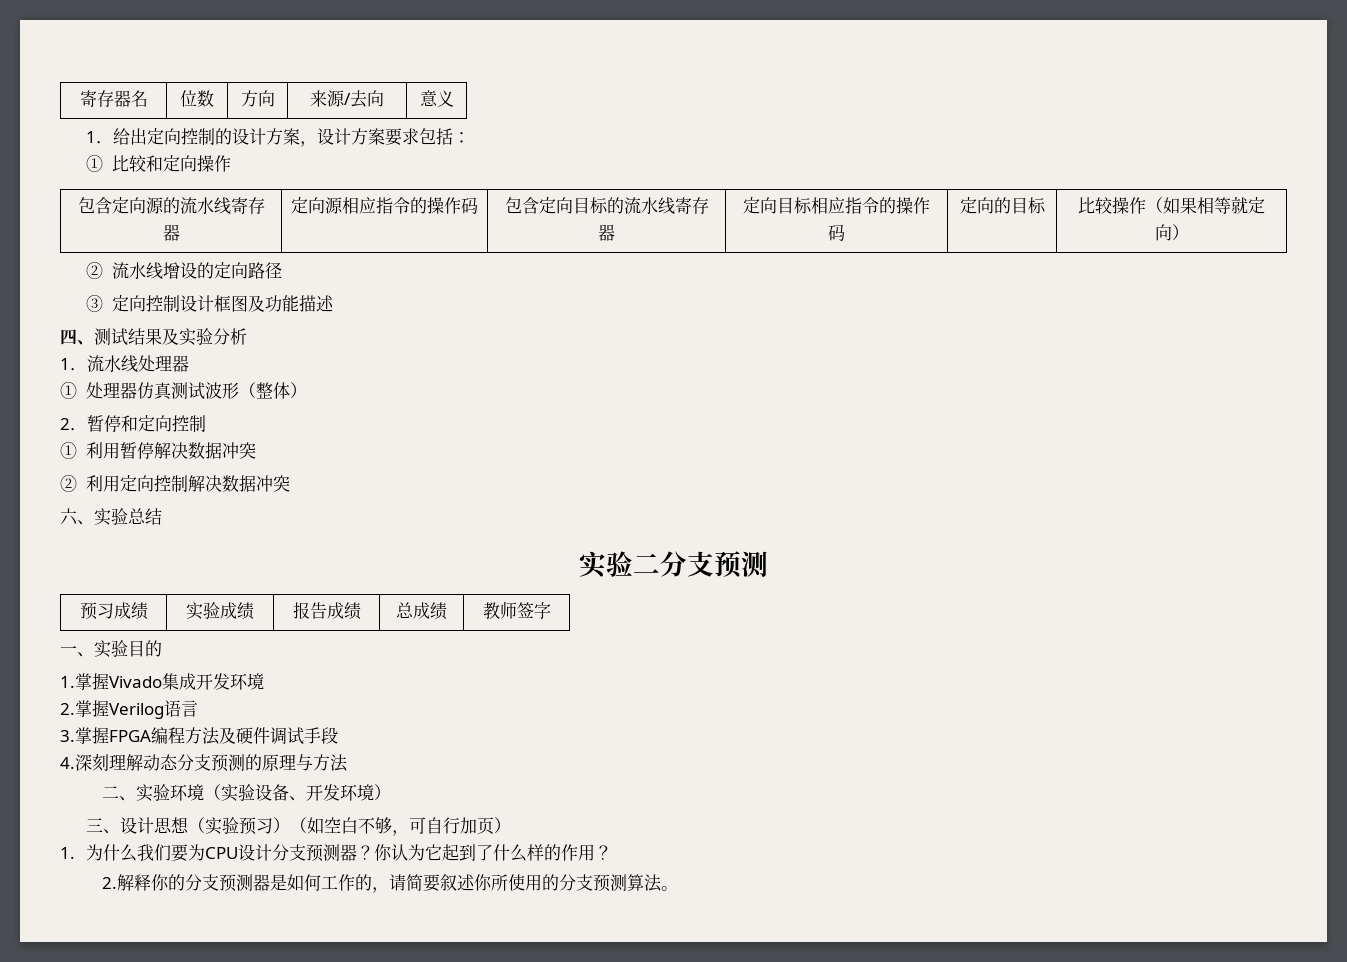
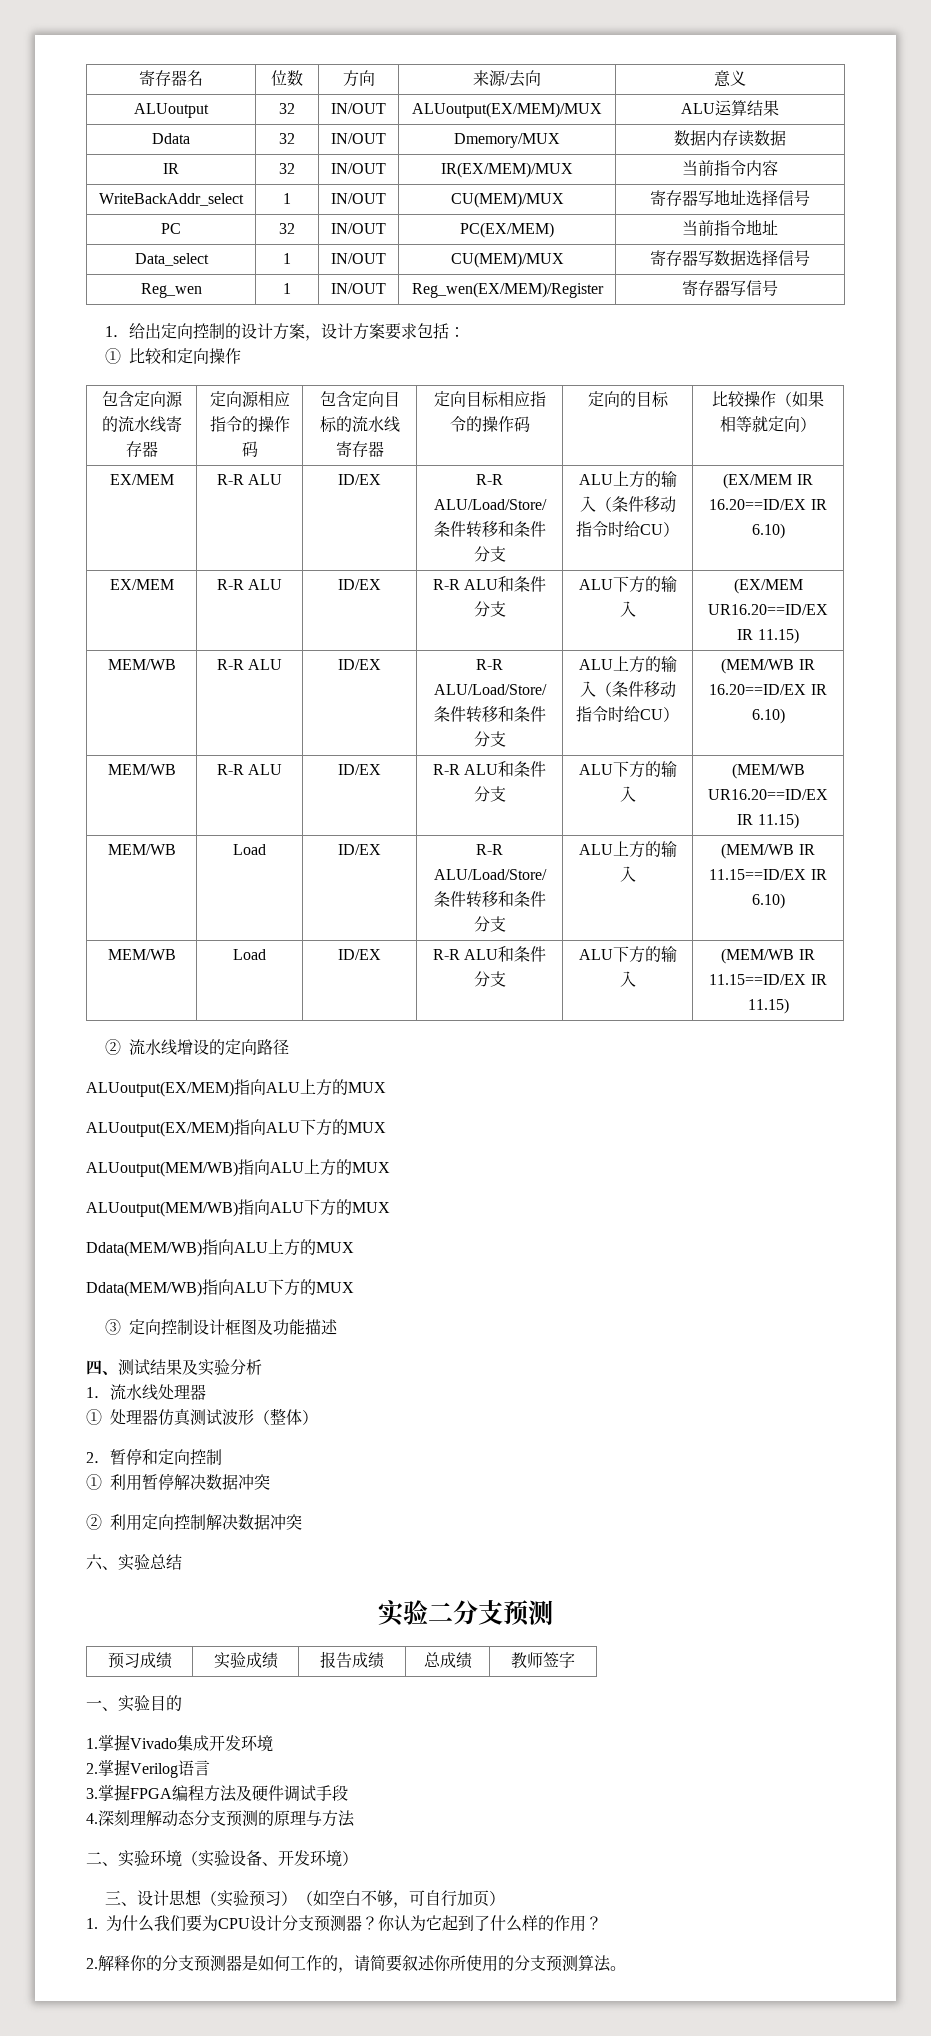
+ ALUoutput | 32 | IN/OUT | ALUoutput(EX/MEM)/MUX | ALU运算结果
+ Ddata | 32 | IN/OUT | Dmemory/MUX | 数据内存读数据
+ IR | 32 | IN/OUT | IR(EX/MEM)/MUX | 当前指令内容
+ WriteBackAddr_select | 1 | IN/OUT | CU(MEM)/MUX | 寄存器写地址选择信号
+ PC | 32 | IN/OUT | PC(EX/MEM) | 当前指令地址
+ Data_select | 1 | IN/OUT | CU(MEM)/MUX | 寄存器写数据选择信号
+ Reg_wen | 1 | IN/OUT | Reg_wen(EX/MEM)/Register | 寄存器写信号
+ EX/MEM | R-R ALU | ID/EX | R-R ALU/Load/Store/条件转移和条件分支 | ALU上方的输入（条件移动指令时给CU） | (EX/MEM IR 16.20==ID/EX IR 6.10)
+ EX/MEM | R-R ALU | ID/EX | R-R ALU和条件分支 | ALU下方的输入 | (EX/MEM UR16.20==ID/EX IR 11.15)
+ MEM/WB | R-R ALU | ID/EX | R-R ALU/Load/Store/条件转移和条件分支 | ALU上方的输入（条件移动指令时给CU） | (MEM/WB IR 16.20==ID/EX IR 6.10)
+ MEM/WB | R-R ALU | ID/EX | R-R ALU和条件分支 | ALU下方的输入 | (MEM/WB UR16.20==ID/EX IR 11.15)
+ MEM/WB | Load | ID/EX | R-R ALU/Load/Store/条件转移和条件分支 | ALU上方的输入 | (MEM/WB IR 11.15==ID/EX IR 6.10)
+ MEM/WB | Load | ID/EX | R-R ALU和条件分支 | ALU下方的输入 | (MEM/WB IR 11.15==ID/EX IR 11.15)
+ ALUoutput(EX/MEM)指向ALU上方的MUX
+ ALUoutput(EX/MEM)指向ALU下方的MUX
+ ALUoutput(MEM/WB)指向ALU上方的MUX
+ ALUoutput(MEM/WB)指向ALU下方的MUX
+ Ddata(MEM/WB)指向ALU上方的MUX
+ Ddata(MEM/WB)指向ALU下方的MUX

